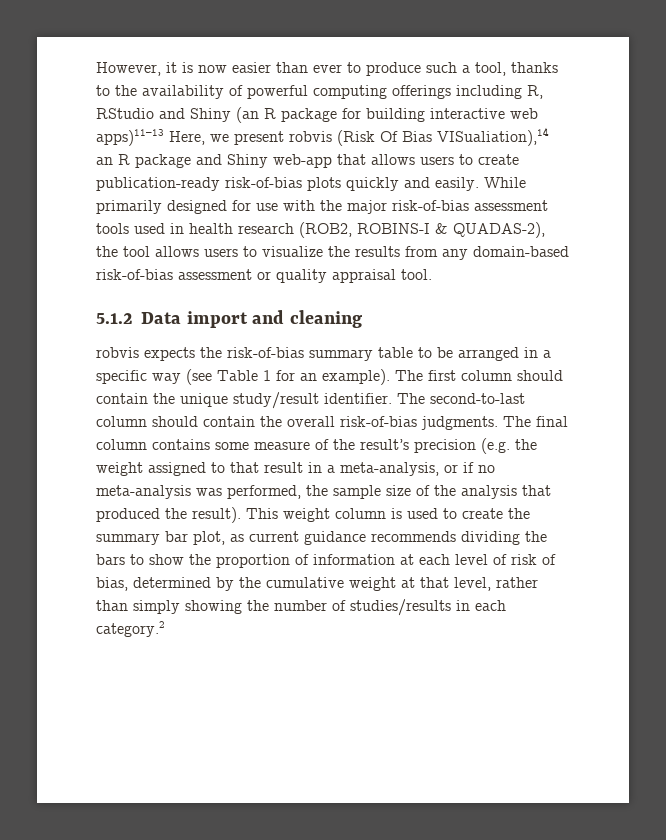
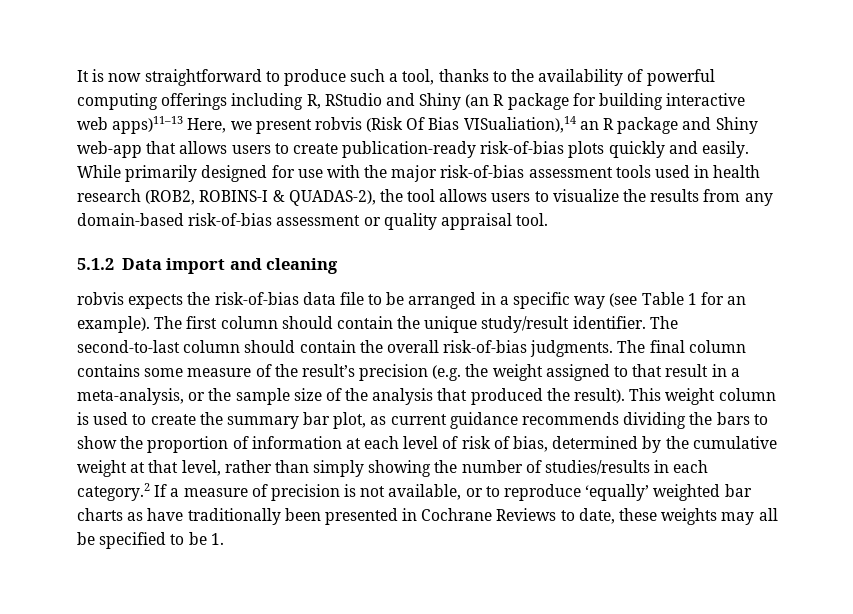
- However, it is now easier than ever to produce such a tool, thanks to the availability of powerful computing offerings including R, RStudio and Shiny (an R package for building interactive web apps)11–13 Here, we present robvis (Risk Of Bias VISualiation),14 an R package and Shiny web-app that allows users to create publication-ready risk-of-bias plots quickly and easily.
+ It is now straightforward to produce such a tool, thanks to the availability of powerful computing offerings including R, RStudio and Shiny (an R package for building interactive web apps)11–13 Here, we present robvis (Risk Of Bias VISualiation),14 an R package and Shiny web-app that allows users to create publication-ready risk-of-bias plots quickly and easily.
- robvis expects the risk-of-bias summary table to be arranged in a specific way (see Table 1 for an example).
+ robvis expects the risk-of-bias data file to be arranged in a specific way (see Table 1 for an example).
- The final column contains some measure of the result’s precision (e.g. the weight assigned to that result in a meta-analysis, or if no meta-analysis was performed, the sample size of the analysis that produced the result).
+ The final column contains some measure of the result’s precision (e.g. the weight assigned to that result in a meta-analysis, or the sample size of the analysis that produced the result).
- This weight column is used to create the summary bar plot, as current guidance recommends dividing the bars to show the proportion of information at each level of risk of bias, determined by the cumulative weight at that level, rather than simply showing the number of studies/results in each category.2
+ This weight column is used to create the summary bar plot, as current guidance recommends dividing the bars to show the proportion of information at each level of risk of bias, determined by the cumulative weight at that level, rather than simply showing the number of studies/results in each category.2 If a measure of precision is not available, or to reproduce ‘equally’ weighted bar charts as have traditionally been presented in Cochrane Reviews to date, these weights may all be specified to be 1.

